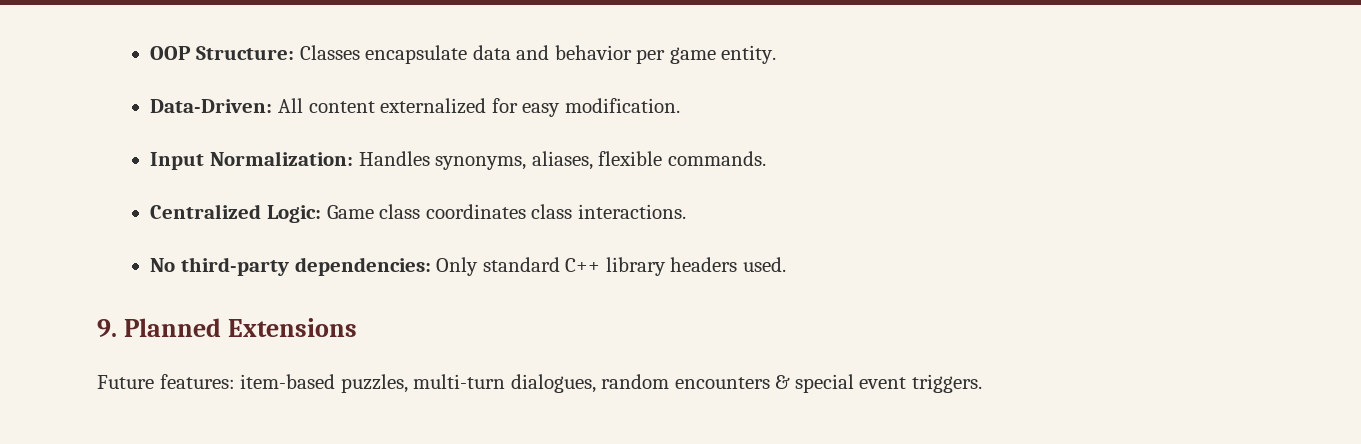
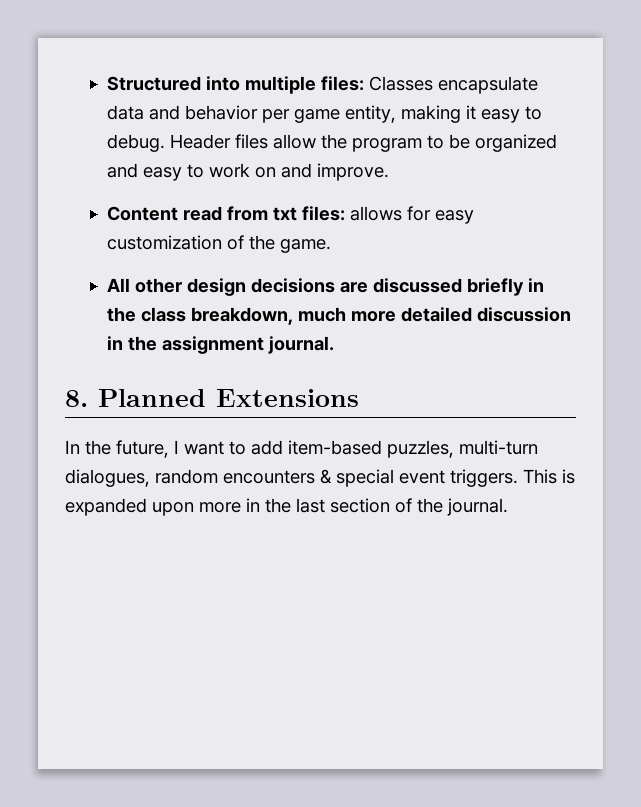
- OOP Structure: Classes encapsulate data and behavior per game entity.
- Data-Driven: All content externalized for easy modification.
- Input Normalization: Handles synonyms, aliases, flexible commands.
- Centralized Logic: Game class coordinates class interactions.
- No third-party dependencies: Only standard C++ library headers used.
- 9. Planned Extensions
- Future features: item-based puzzles, multi-turn dialogues, random encounters & special event triggers.
+ Structured into multiple files: Classes encapsulate data and behavior per game entity, making it easy to debug. Header files allow the program to be organized and easy to work on and improve.
+ Content read from txt files: allows for easy customization of the game.
+ All other design decisions are discussed briefly in the class breakdown, much more detailed discussion in the assignment journal.
+ 8. Planned Extensions
+ In the future, I want to add item-based puzzles, multi-turn dialogues, random encounters & special event triggers.
+ This is expanded upon more in the last section of the journal.

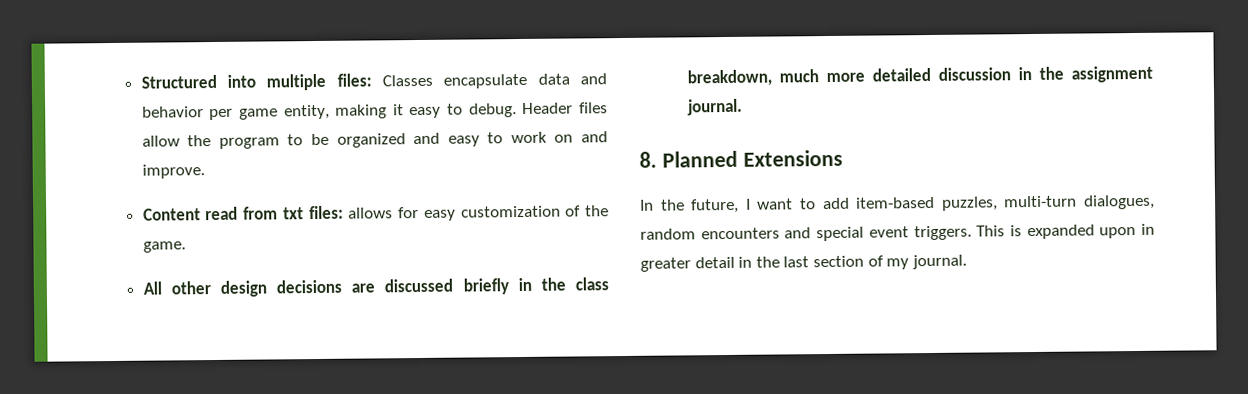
- In the future, I want to add item-based puzzles, multi-turn dialogues, random encounters & special event triggers.
+ In the future, I want to add item-based puzzles, multi-turn dialogues, random encounters and special event triggers.
- This is expanded upon more in the last section of the journal.
+ This is expanded upon in greater detail in the last section of my journal.

